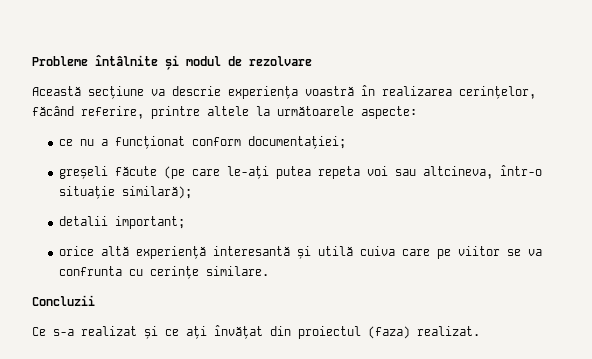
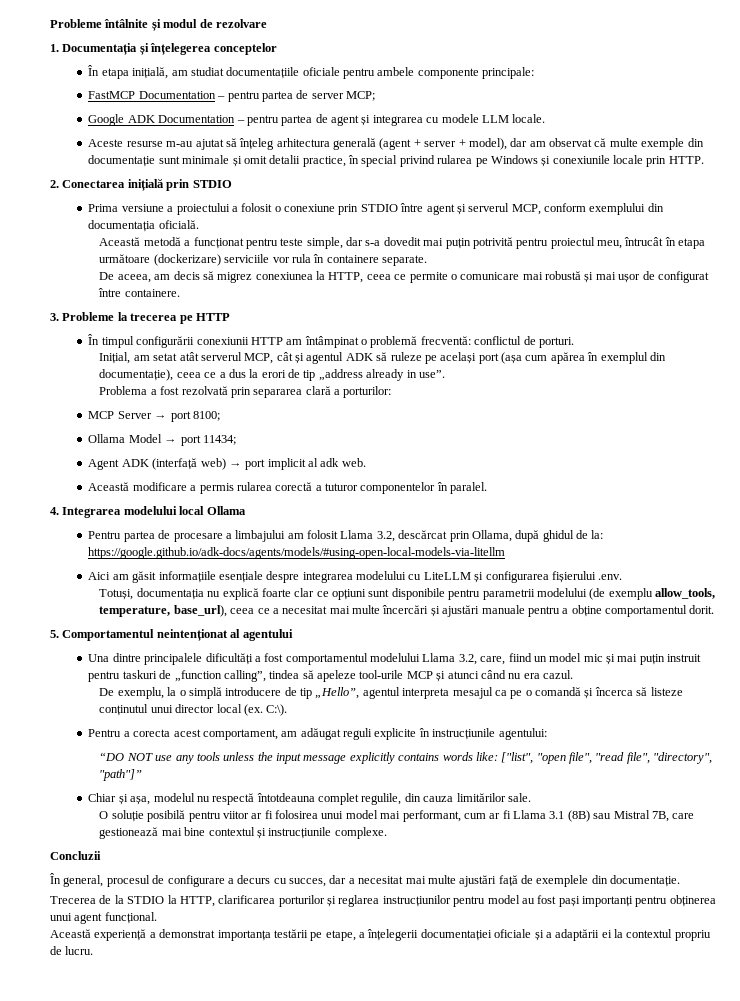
- Această secțiune va descrie experiența voastră în realizarea cerințelor, făcând referire, printre altele la următoarele aspecte:
- ce nu a funcționat conform documentației;
- greșeli făcute (pe care le-ați putea repeta voi sau altcineva, într-o situație similară);
- detalii important;
- orice altă experiență interesantă și utilă cuiva care pe viitor se va confrunta cu cerințe similare.
+ 1. Documentația și înțelegerea conceptelor
+ În etapa inițială, am studiat documentațiile oficiale pentru ambele componente principale:
+ FastMCP Documentation – pentru partea de server MCP;
+ Google ADK Documentation – pentru partea de agent și integrarea cu modele LLM locale.
+ Aceste resurse m-au ajutat să înțeleg arhitectura generală (agent + server + model), dar am observat că multe exemple din documentație sunt minimale și omit detalii practice, în special privind rularea pe Windows și conexiunile locale prin HTTP.
+ 2. Conectarea inițială prin STDIO
+ Prima versiune a proiectului a folosit o conexiune prin STDIO între agent și serverul MCP, conform exemplului din documentația oficială.
+ Această metodă a funcționat pentru teste simple, dar s-a dovedit mai puțin potrivită pentru proiectul meu, întrucât în etapa următoare (dockerizare) serviciile vor rula în containere separate.
+ De aceea, am decis să migrez conexiunea la HTTP, ceea ce permite o comunicare mai robustă și mai ușor de configurat între containere.
+ 3. Probleme la trecerea pe HTTP
+ În timpul configurării conexiunii HTTP am întâmpinat o problemă frecventă: conflictul de porturi.
+ Inițial, am setat atât serverul MCP, cât și agentul ADK să ruleze pe același port (așa cum apărea în exemplul din documentație), ceea ce a dus la erori de tip „address already in use”.
+ Problema a fost rezolvată prin separarea clară a porturilor:
+ MCP Server → port 8100;
+ Ollama Model → port 11434;
+ Agent ADK (interfață web) → port implicit al adk web.
+ Această modificare a permis rularea corectă a tuturor componentelor în paralel.
+ 4. Integrarea modelului local Ollama
+ Pentru partea de procesare a limbajului am folosit Llama 3.2, descărcat prin Ollama, după ghidul de la: https://google.github.io/adk-docs/agents/models/#using-open-local-models-via-litellm
+ Aici am găsit informațiile esențiale despre integrarea modelului cu LiteLLM și configurarea fișierului .env.
+ Totuși, documentația nu explică foarte clar ce opțiuni sunt disponibile pentru parametrii modelului (de exemplu allow_tools, temperature, base_url), ceea ce a necesitat mai multe încercări și ajustări manuale pentru a obține comportamentul dorit.
+ 5. Comportamentul neintenționat al agentului
+ Una dintre principalele dificultăți a fost comportamentul modelului Llama 3.2, care, fiind un model mic și mai puțin instruit pentru taskuri de „function calling”, tindea să apeleze tool-urile MCP și atunci când nu era cazul.
+ De exemplu, la o simplă introducere de tip „Hello”, agentul interpreta mesajul ca pe o comandă și încerca să listeze conținutul unui director local (ex. C:\).
+ Pentru a corecta acest comportament, am adăugat reguli explicite în instrucțiunile agentului:
+ “DO NOT use any tools unless the input message explicitly contains words like: ["list", "open file", "read file", "directory", "path"]”
+ Chiar și așa, modelul nu respectă întotdeauna complet regulile, din cauza limitărilor sale.
+ O soluție posibilă pentru viitor ar fi folosirea unui model mai performant, cum ar fi Llama 3.1 (8B) sau Mistral 7B, care gestionează mai bine contextul și instrucțiunile complexe.
  Concluzii
- Ce s-a realizat și ce ați învățat din proiectul (faza) realizat.
+ În general, procesul de configurare a decurs cu succes, dar a necesitat mai multe ajustări față de exemplele din documentație.
+ Trecerea de la STDIO la HTTP, clarificarea porturilor și reglarea instrucțiunilor pentru model au fost pași importanți pentru obținerea unui agent funcțional.
+ Această experiență a demonstrat importanța testării pe etape, a înțelegerii documentației oficiale și a adaptării ei la contextul propriu de lucru.

